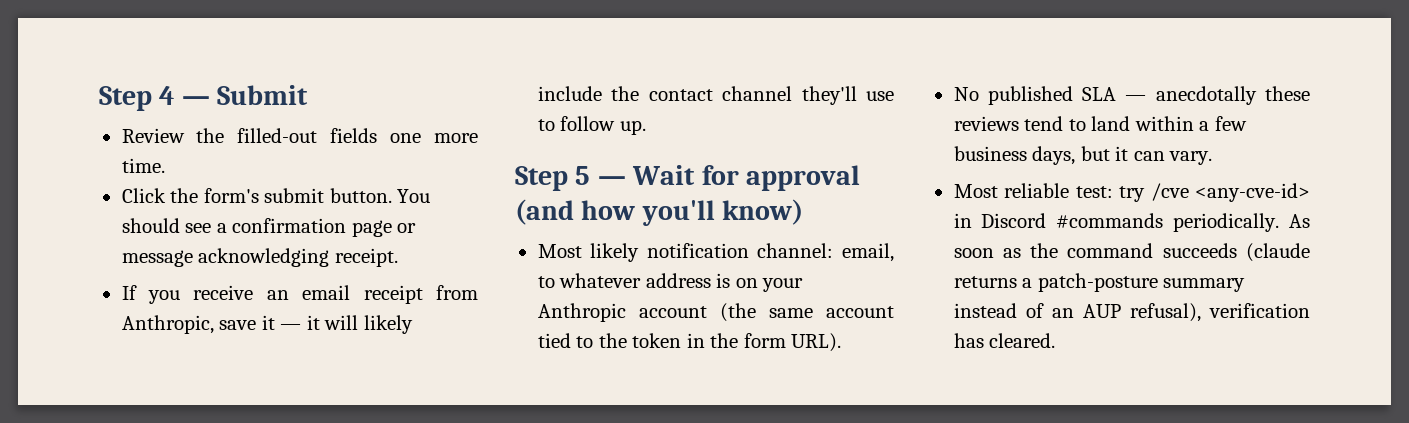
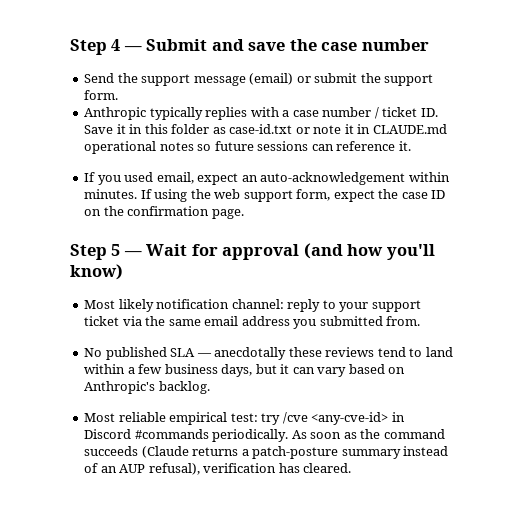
- Step 4 — Submit
- Review the filled-out fields one more time.
- Click the form's submit button. You should see a confirmation page or message acknowledging receipt.
- If you receive an email receipt from Anthropic, save it — it will likely include the contact channel they'll use to follow up.
+ Step 4 — Submit and save the case number
+ Send the support message (email) or submit the support form.
+ Anthropic typically replies with a case number / ticket ID. Save it in this folder as case-id.txt or note it in CLAUDE.md operational notes so future sessions can reference it.
+ If you used email, expect an auto-acknowledgement within minutes. If using the web support form, expect the case ID on the confirmation page.
- Most likely notification channel: email, to whatever address is on your Anthropic account (the same account tied to the token in the form URL).
+ Most likely notification channel: reply to your support ticket via the same email address you submitted from.
- No published SLA — anecdotally these reviews tend to land within a few business days, but it can vary.
+ No published SLA — anecdotally these reviews tend to land within a few business days, but it can vary based on Anthropic's backlog.
- Most reliable test: try /cve <any-cve-id> in Discord #commands periodically.
+ Most reliable empirical test: try /cve <any-cve-id> in Discord #commands periodically.
- As soon as the command succeeds (claude returns a patch-posture summary instead of an AUP refusal), verification has cleared.
+ As soon as the command succeeds (Claude returns a patch-posture summary instead of an AUP refusal), verification has cleared.

